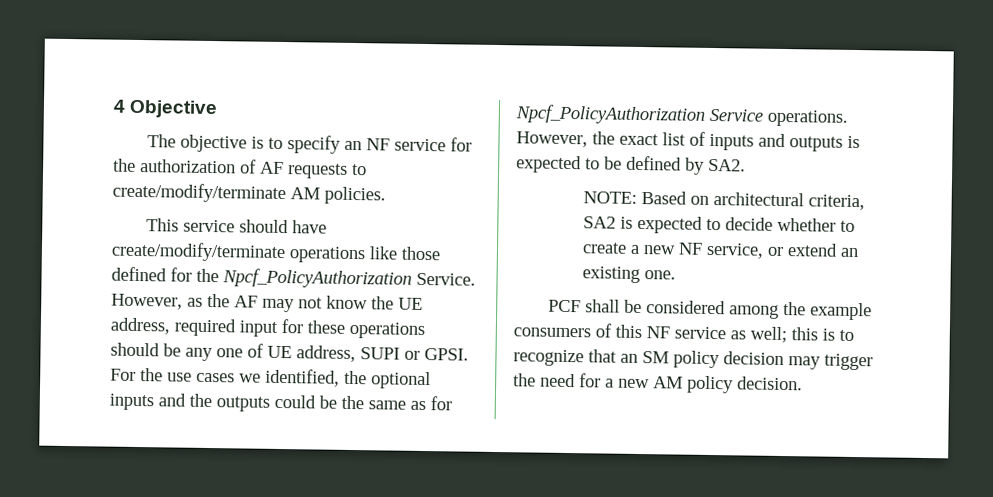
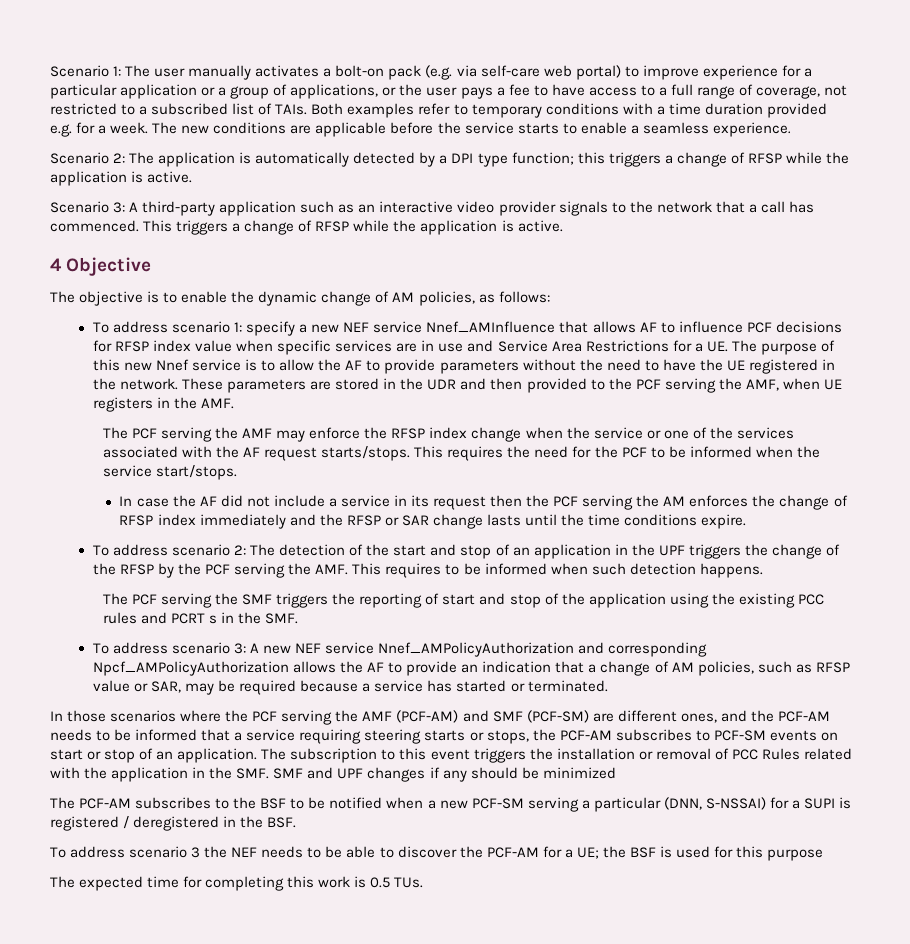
+ Scenario 1: The user manually activates a bolt-on pack (e.g. via self-care web portal) to improve experience for a particular application or a group of applications, or the user pays a fee to have access to a full range of coverage, not restricted to a subscribed list of TAIs. Both examples refer to temporary conditions with a time duration provided e.g. for a week. The new conditions are applicable before the service starts to enable a seamless experience.
+ Scenario 2: The application is automatically detected by a DPI type function; this triggers a change of RFSP while the application is active.
+ Scenario 3: A third-party application such as an interactive video provider signals to the network that a call has commenced. This triggers a change of RFSP while the application is active.
- The objective is to specify an NF service for the authorization of AF requests to create/modify/terminate AM policies.
- This service should have create/modify/terminate operations like those defined for the Npcf_PolicyAuthorization Service. However, as the AF may not know the UE address, required input for these operations should be any one of UE address, SUPI or GPSI. For the use cases we identified, the optional inputs and the outputs could be the same as for Npcf_PolicyAuthorization Service operations. However, the exact list of inputs and outputs is expected to be defined by SA2.
- NOTE: Based on architectural criteria, SA2 is expected to decide whether to create a new NF service, or extend an existing one.
- PCF shall be considered among the example consumers of this NF service as well; this is to recognize that an SM policy decision may trigger the need for a new AM policy decision.
+ The objective is to enable the dynamic change of AM policies, as follows:
+ To address scenario 1: specify a new NEF service Nnef_AMInfluence that allows AF to influence PCF decisions for RFSP index value when specific services are in use and Service Area Restrictions for a UE. The purpose of this new Nnef service is to allow the AF to provide parameters without the need to have the UE registered in the network. These parameters are stored in the UDR and then provided to the PCF serving the AMF, when UE registers in the AMF.
+ The PCF serving the AMF may enforce the RFSP index change when the service or one of the services associated with the AF request starts/stops. This requires the need for the PCF to be informed when the service start/stops.
+ In case the AF did not include a service in its request then the PCF serving the AM enforces the change of RFSP index immediately and the RFSP or SAR change lasts until the time conditions expire.
+ To address scenario 2: The detection of the start and stop of an application in the UPF triggers the change of the RFSP by the PCF serving the AMF. This requires to be informed when such detection happens.
+ The PCF serving the SMF triggers the reporting of start and stop of the application using the existing PCC rules and PCRT s in the SMF.
+ To address scenario 3: A new NEF service Nnef_AMPolicyAuthorization and corresponding Npcf_AMPolicyAuthorization allows the AF to provide an indication that a change of AM policies, such as RFSP value or SAR, may be required because a service has started or terminated.
+ In those scenarios where the PCF serving the AMF (PCF-AM) and SMF (PCF-SM) are different ones, and the PCF-AM needs to be informed that a service requiring steering starts or stops, the PCF-AM subscribes to PCF-SM events on start or stop of an application. The subscription to this event triggers the installation or removal of PCC Rules related with the application in the SMF. SMF and UPF changes if any should be minimized
+ The PCF-AM subscribes to the BSF to be notified when a new PCF-SM serving a particular (DNN, S-NSSAI) for a SUPI is registered / deregistered in the BSF.
+ To address scenario 3 the NEF needs to be able to discover the PCF-AM for a UE; the BSF is used for this purpose
+ The expected time for completing this work is 0.5 TUs.

